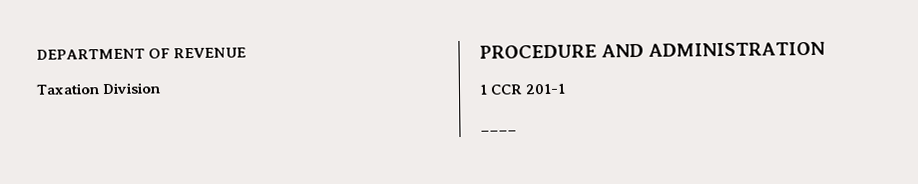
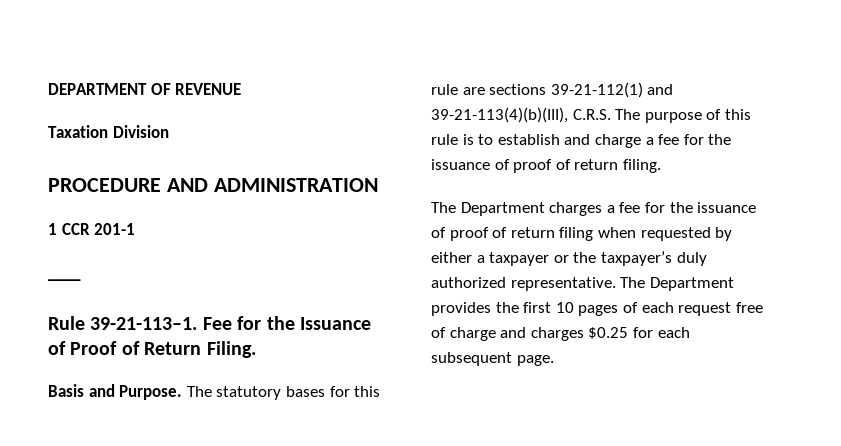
+ Rule 39-21-113–1. Fee for the Issuance of Proof of Return Filing.
+ Basis and Purpose. The statutory bases for this rule are sections 39-21-112(1) and 39-21-113(4)(b)(III), C.R.S. The purpose of this rule is to establish and charge a fee for the issuance of proof of return filing.
+ The Department charges a fee for the issuance of proof of return filing when requested by either a taxpayer or the taxpayer’s duly authorized representative. The Department provides the first 10 pages of each request free of charge and charges $0.25 for each subsequent page.

